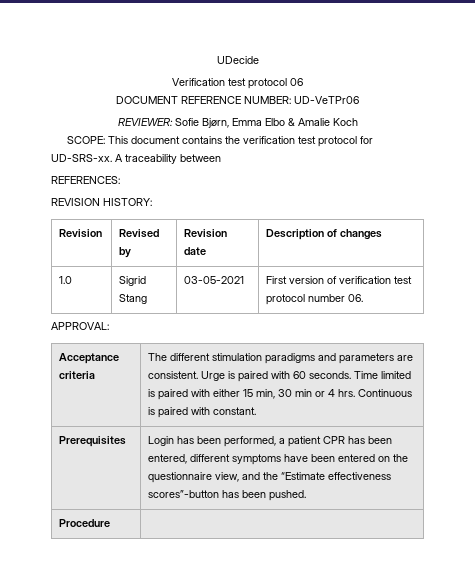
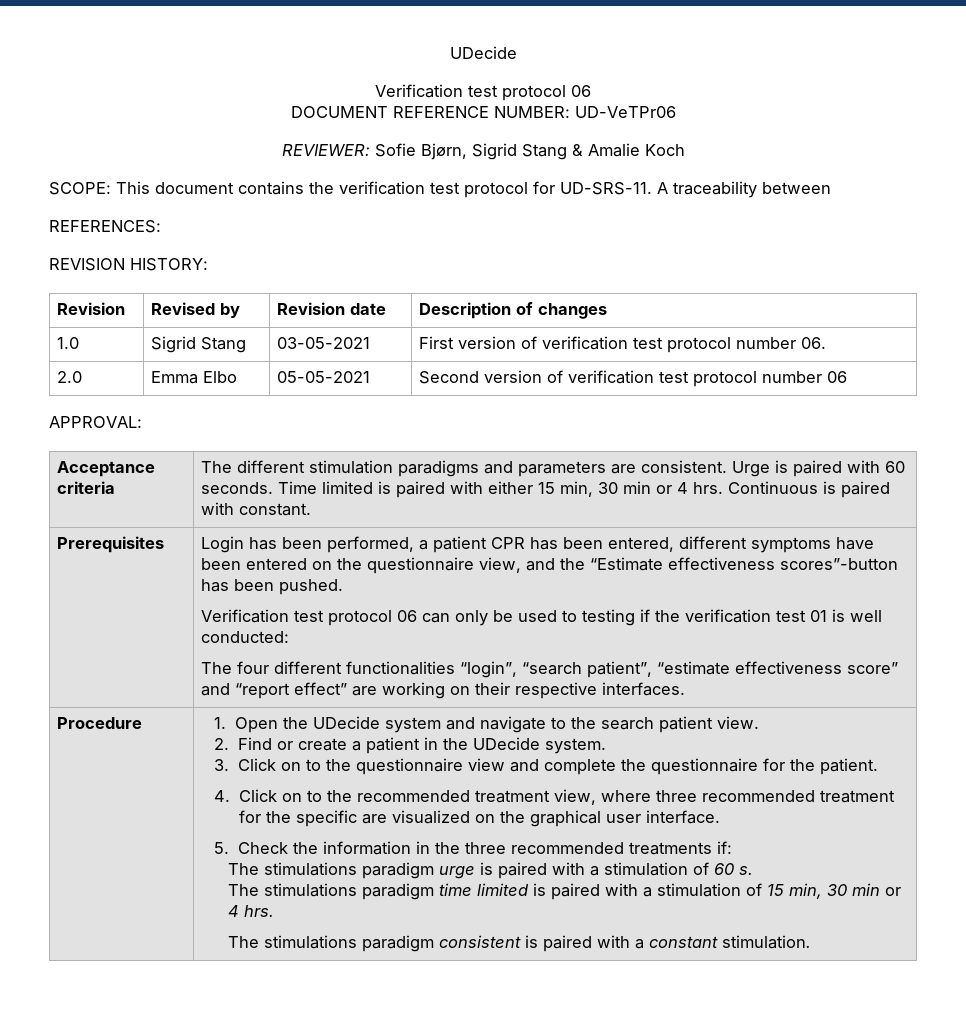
- REVIEWER: Sofie Bjørn, Emma Elbo & Amalie Koch
+ REVIEWER: Sofie Bjørn, Sigrid Stang & Amalie Koch
- SCOPE: This document contains the verification test protocol for UD-SRS-xx.
+ SCOPE: This document contains the verification test protocol for UD-SRS-11.
+ 2.0 | Emma Elbo | 05-05-2021 | Second version of verification test protocol number 06
- Procedure |
+ Verification test protocol 06 can only be used to testing if the verification test 01 is well conducted:
+ The four different functionalities “login”, “search patient”, “estimate effectiveness score” and “report effect” are working on their respective interfaces.
+ Procedure | 1. Open the UDecide system and navigate to the search patient view.
+ 2. Find or create a patient in the UDecide system.
+ 3. Click on to the questionnaire view and complete the questionnaire for the patient.
+ 4. Click on to the recommended treatment view, where three recommended treatment for the specific are visualized on the graphical user interface.
+ 5. Check the information in the three recommended treatments if:
+ The stimulations paradigm urge is paired with a stimulation of 60 s.
+ The stimulations paradigm time limited is paired with a stimulation of 15 min, 30 min or 4 hrs.
+ The stimulations paradigm consistent is paired with a constant stimulation.

